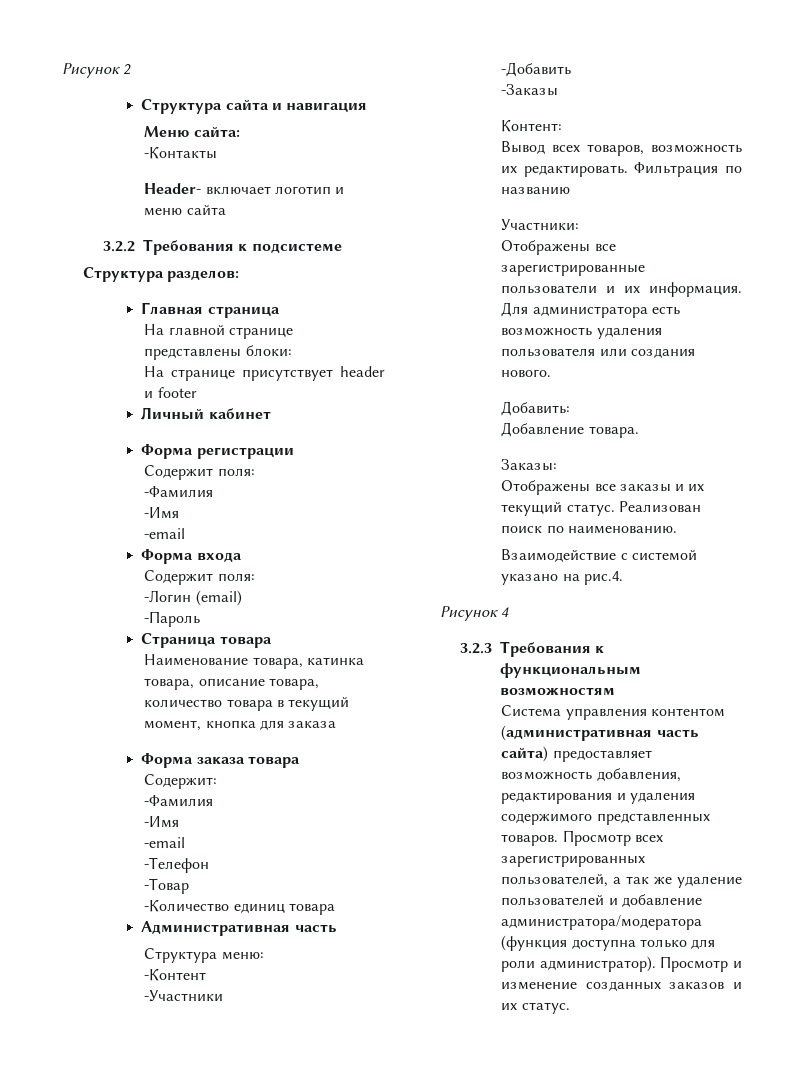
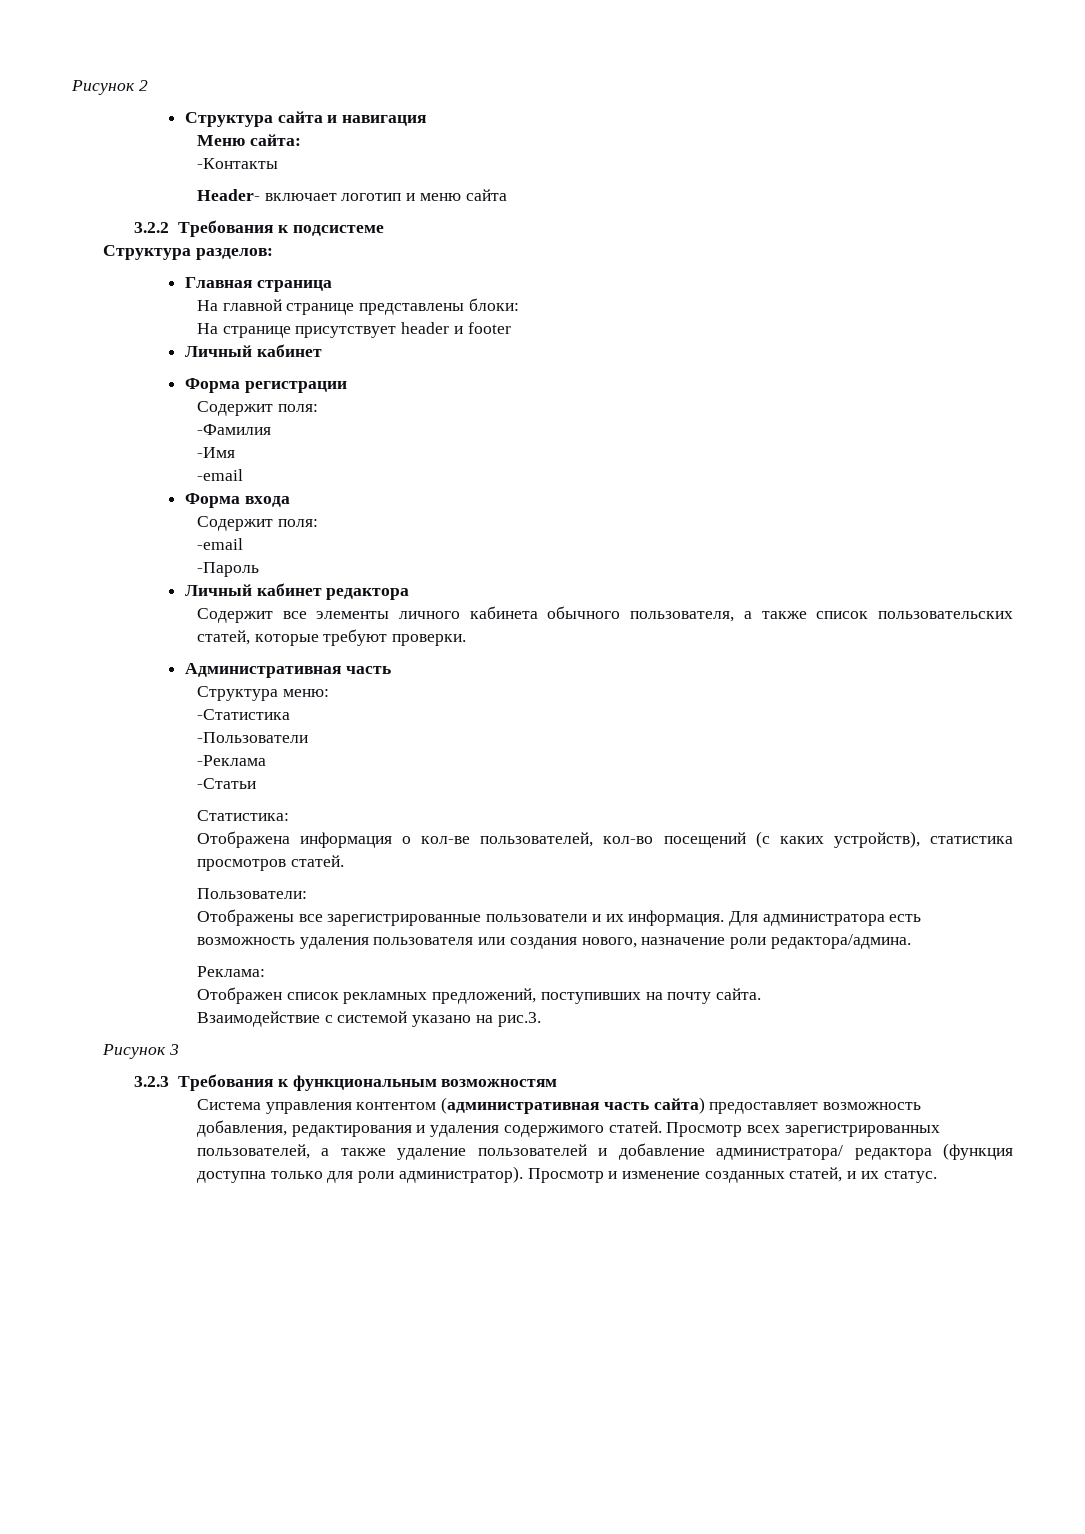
  Форма входа
  Содержит поля:
- -Логин (email)
+ -email
- Страница товара
- Наименование товара, катинка товара, описание товара, количество товара в текущий момент, кнопка для заказа
- Форма заказа товара
- Содержит:
- -Фамилия
- -Имя
- -email
- -Телефон
- -Товар
- -Количество единиц товара
+ Личный кабинет редактора
+ Содержит все элементы личного кабинета обычного пользователя, а также список пользовательских статей, которые требуют проверки.
  Административная часть
  Структура меню:
- -Контент
- -Участники
- -Добавить
- -Заказы
- Контент:
- Вывод всех товаров, возможность их редактировать. Фильтрация по названию
- Участники:
+ -Статистика
+ -Пользователи
+ -Реклама
+ -Статьи
+ Статистика:
+ Отображена информация о кол-ве пользователей, кол-во посещений (с каких устройств), статистика просмотров статей.
+ Пользователи:
- Для администратора есть возможность удаления пользователя или создания нового.
- Добавить:
- Добавление товара.
- Заказы:
- Отображены все заказы и их текущий статус. Реализован поиск по наименованию.
+ Для администратора есть возможность удаления пользователя или создания нового, назначение роли редактора/админа.
+ Реклама:
+ Отображен список рекламных предложений, поступивших на почту сайта.
- Взаимодействие с системой указано на рис.4.
- Рисунок 4
+ Взаимодействие с системой указано на рис.3.
+ Рисунок 3
- Система управления контентом (административная часть сайта) предоставляет возможность добавления, редактирования и удаления содержимого представленных товаров.
+ Система управления контентом (административная часть сайта) предоставляет возможность добавления, редактирования и удаления содержимого статей.
- Просмотр всех зарегистрированных пользователей, а так же удаление пользователей и добавление администратора/модератора (функция доступна только для роли администратор).
+ Просмотр всех зарегистрированных пользователей, а также удаление пользователей и добавление администратора/ редактора (функция доступна только для роли администратор).
- Просмотр и изменение созданных заказов и их статус.
+ Просмотр и изменение созданных статей, и их статус.

